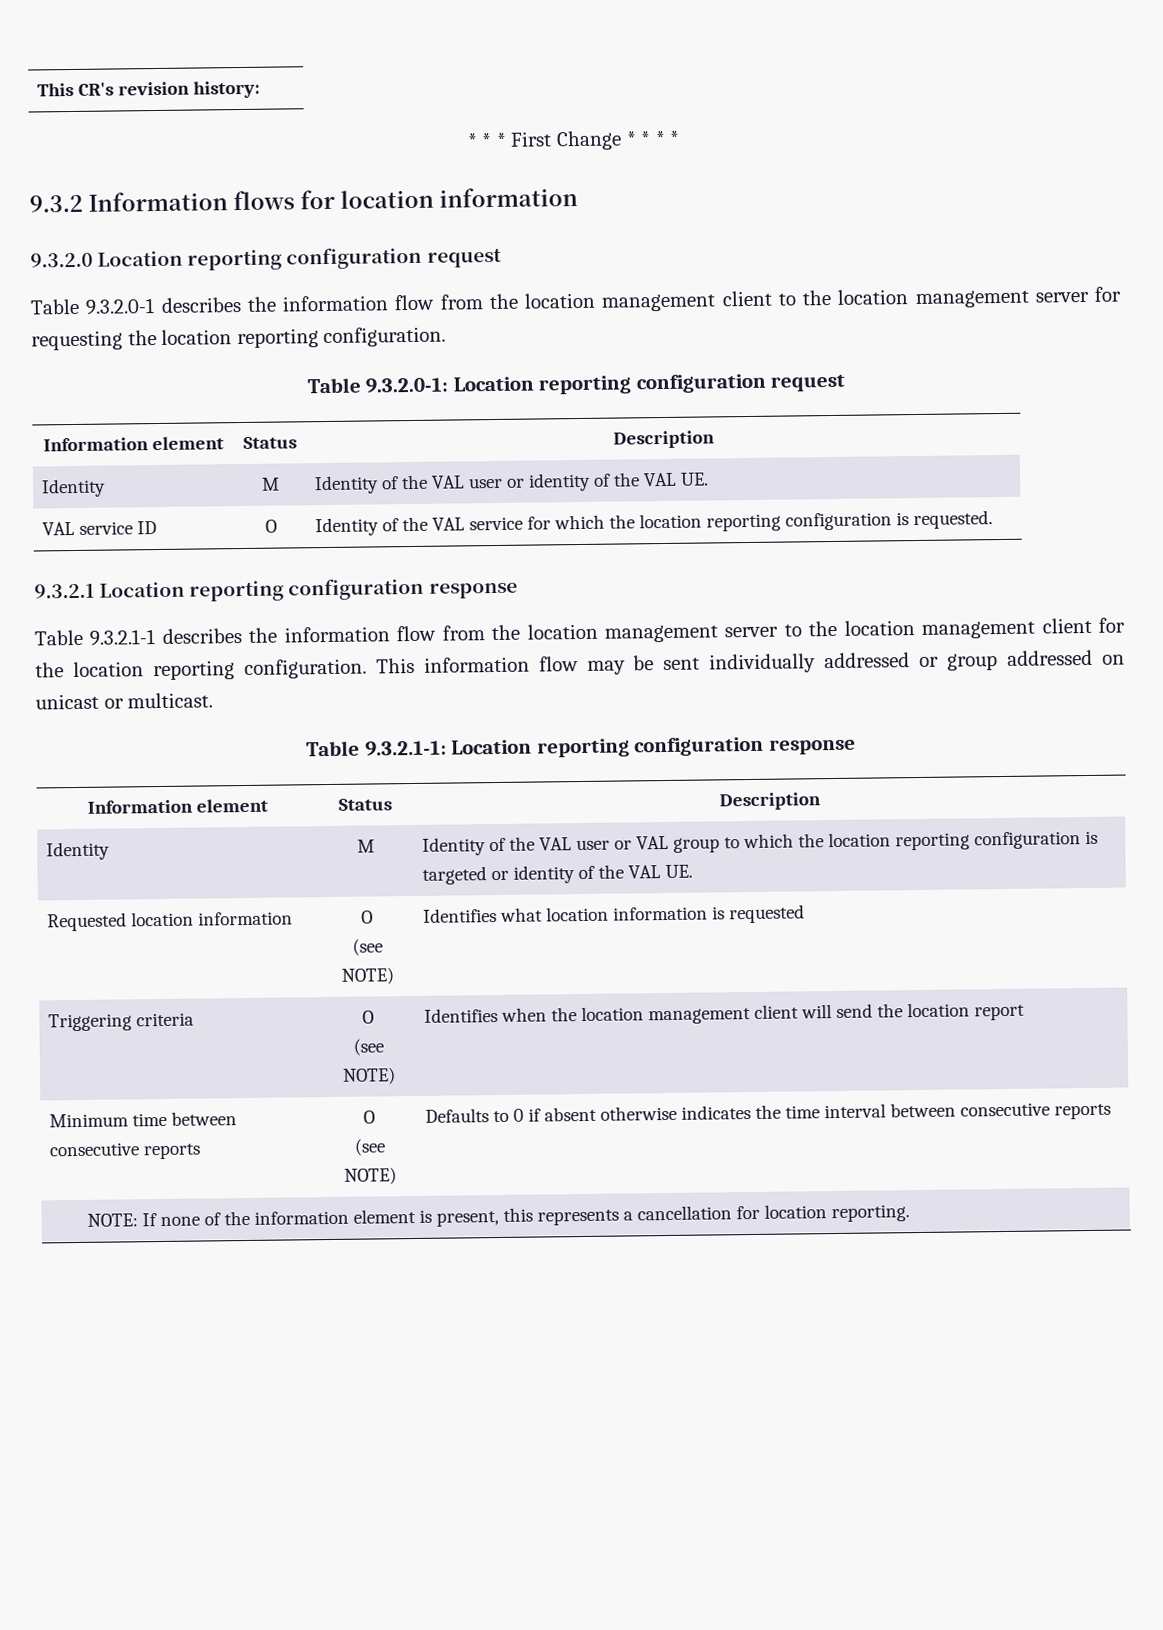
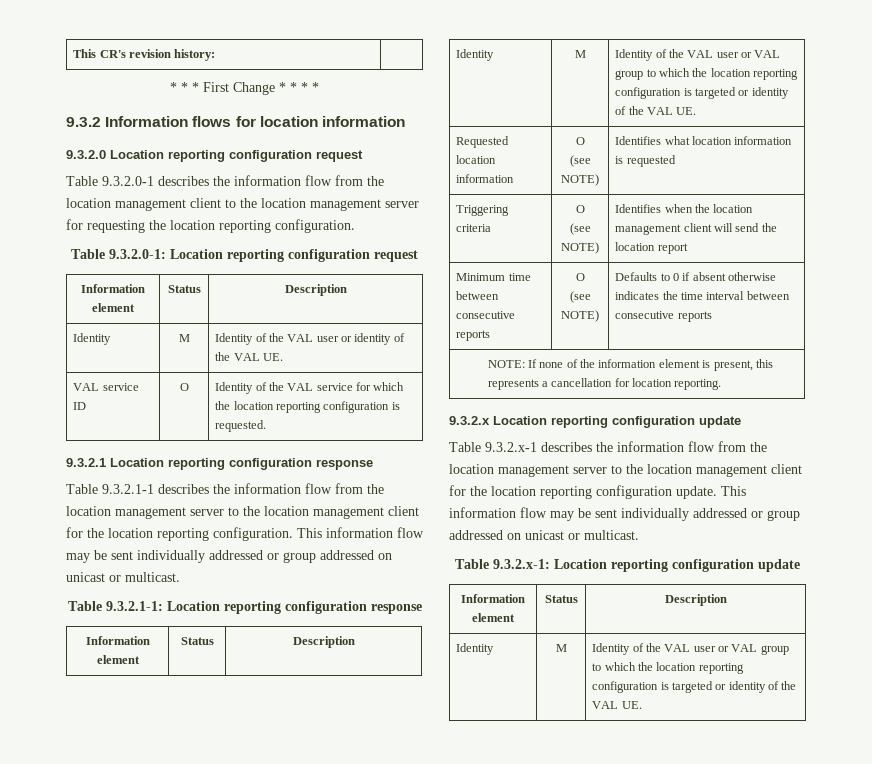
+ 9.3.2.x Location reporting configuration update
+ Table 9.3.2.x-1 describes the information flow from the location management server to the location management client for the location reporting configuration update. This information flow may be sent individually addressed or group addressed on unicast or multicast.
+ Table 9.3.2.x-1: Location reporting configuration update
+ Information element | Status | Description
+ Identity | M | Identity of the VAL user or VAL group to which the location reporting configuration is targeted or identity of the VAL UE.

